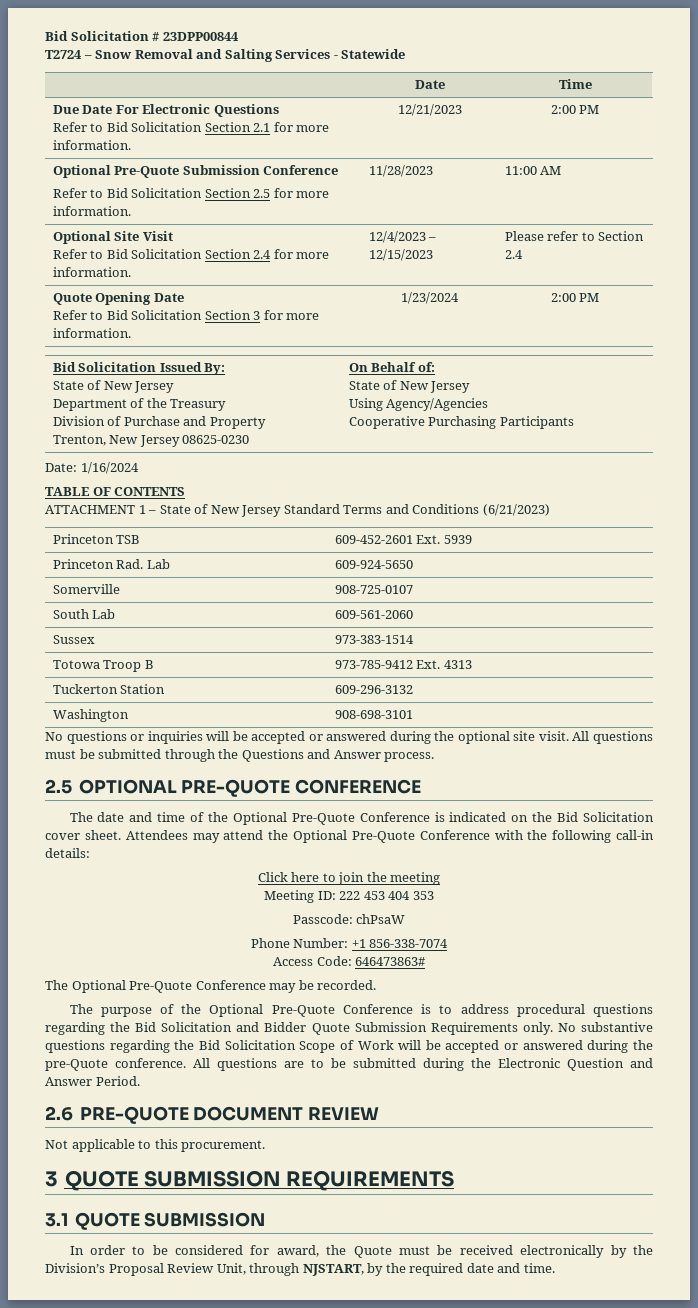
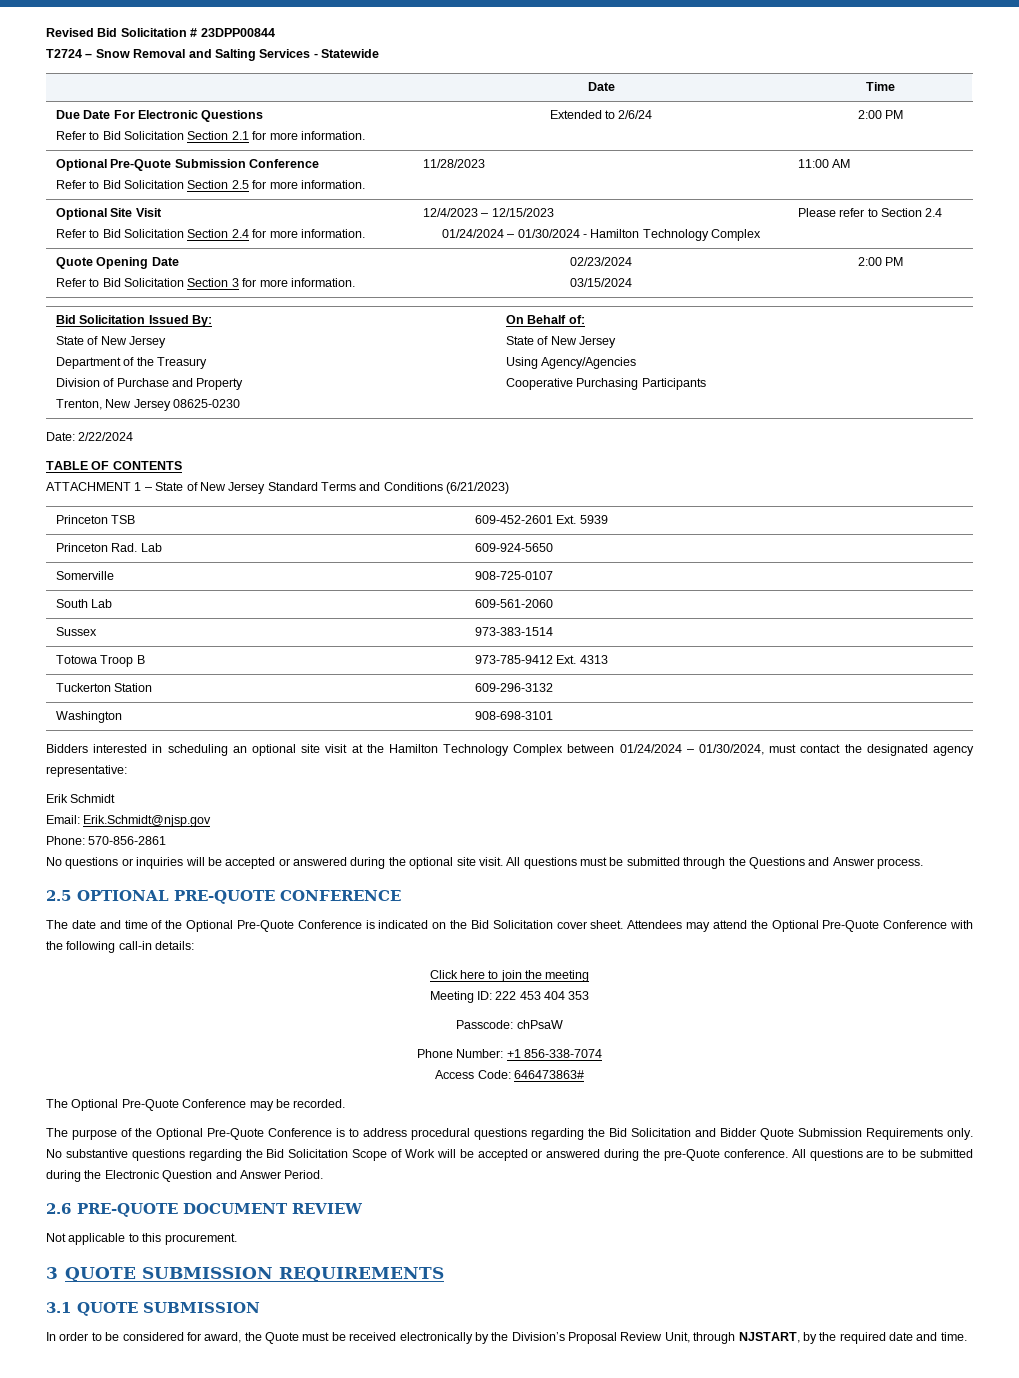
- Bid Solicitation # 23DPP00844
+ Revised Bid Solicitation # 23DPP00844
  Due Date For Electronic Questions
- Refer to Bid Solicitation Section 2.1 for more information. | 12/21/2023 | 2:00 PM
+ Refer to Bid Solicitation Section 2.1 for more information. | Extended to 2/6/24 | 2:00 PM
  Optional Site Visit
- Refer to Bid Solicitation Section 2.4 for more information. | 12/4/2023 – 12/15/2023 | Please refer to Section 2.4
+ Refer to Bid Solicitation Section 2.4 for more information. | 12/4/2023 – 12/15/2023
+ 01/24/2024 – 01/30/2024 - Hamilton Technology Complex | Please refer to Section 2.4
  Quote Opening Date
- Refer to Bid Solicitation Section 3 for more information. | 1/23/2024 | 2:00 PM
+ Refer to Bid Solicitation Section 3 for more information. | 02/23/2024
+ 03/15/2024 | 2:00 PM
- Date: 1/16/2024
+ Date: 2/22/2024
+ Bidders interested in scheduling an optional site visit at the Hamilton Technology Complex between 01/24/2024 – 01/30/2024, must contact the designated agency representative:
+ Erik Schmidt
+ Email: Erik.Schmidt@njsp.gov
+ Phone: 570-856-2861

